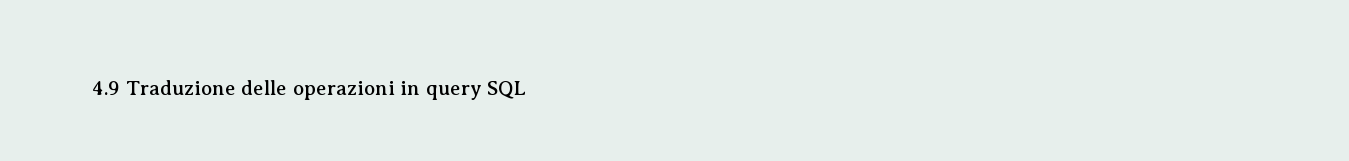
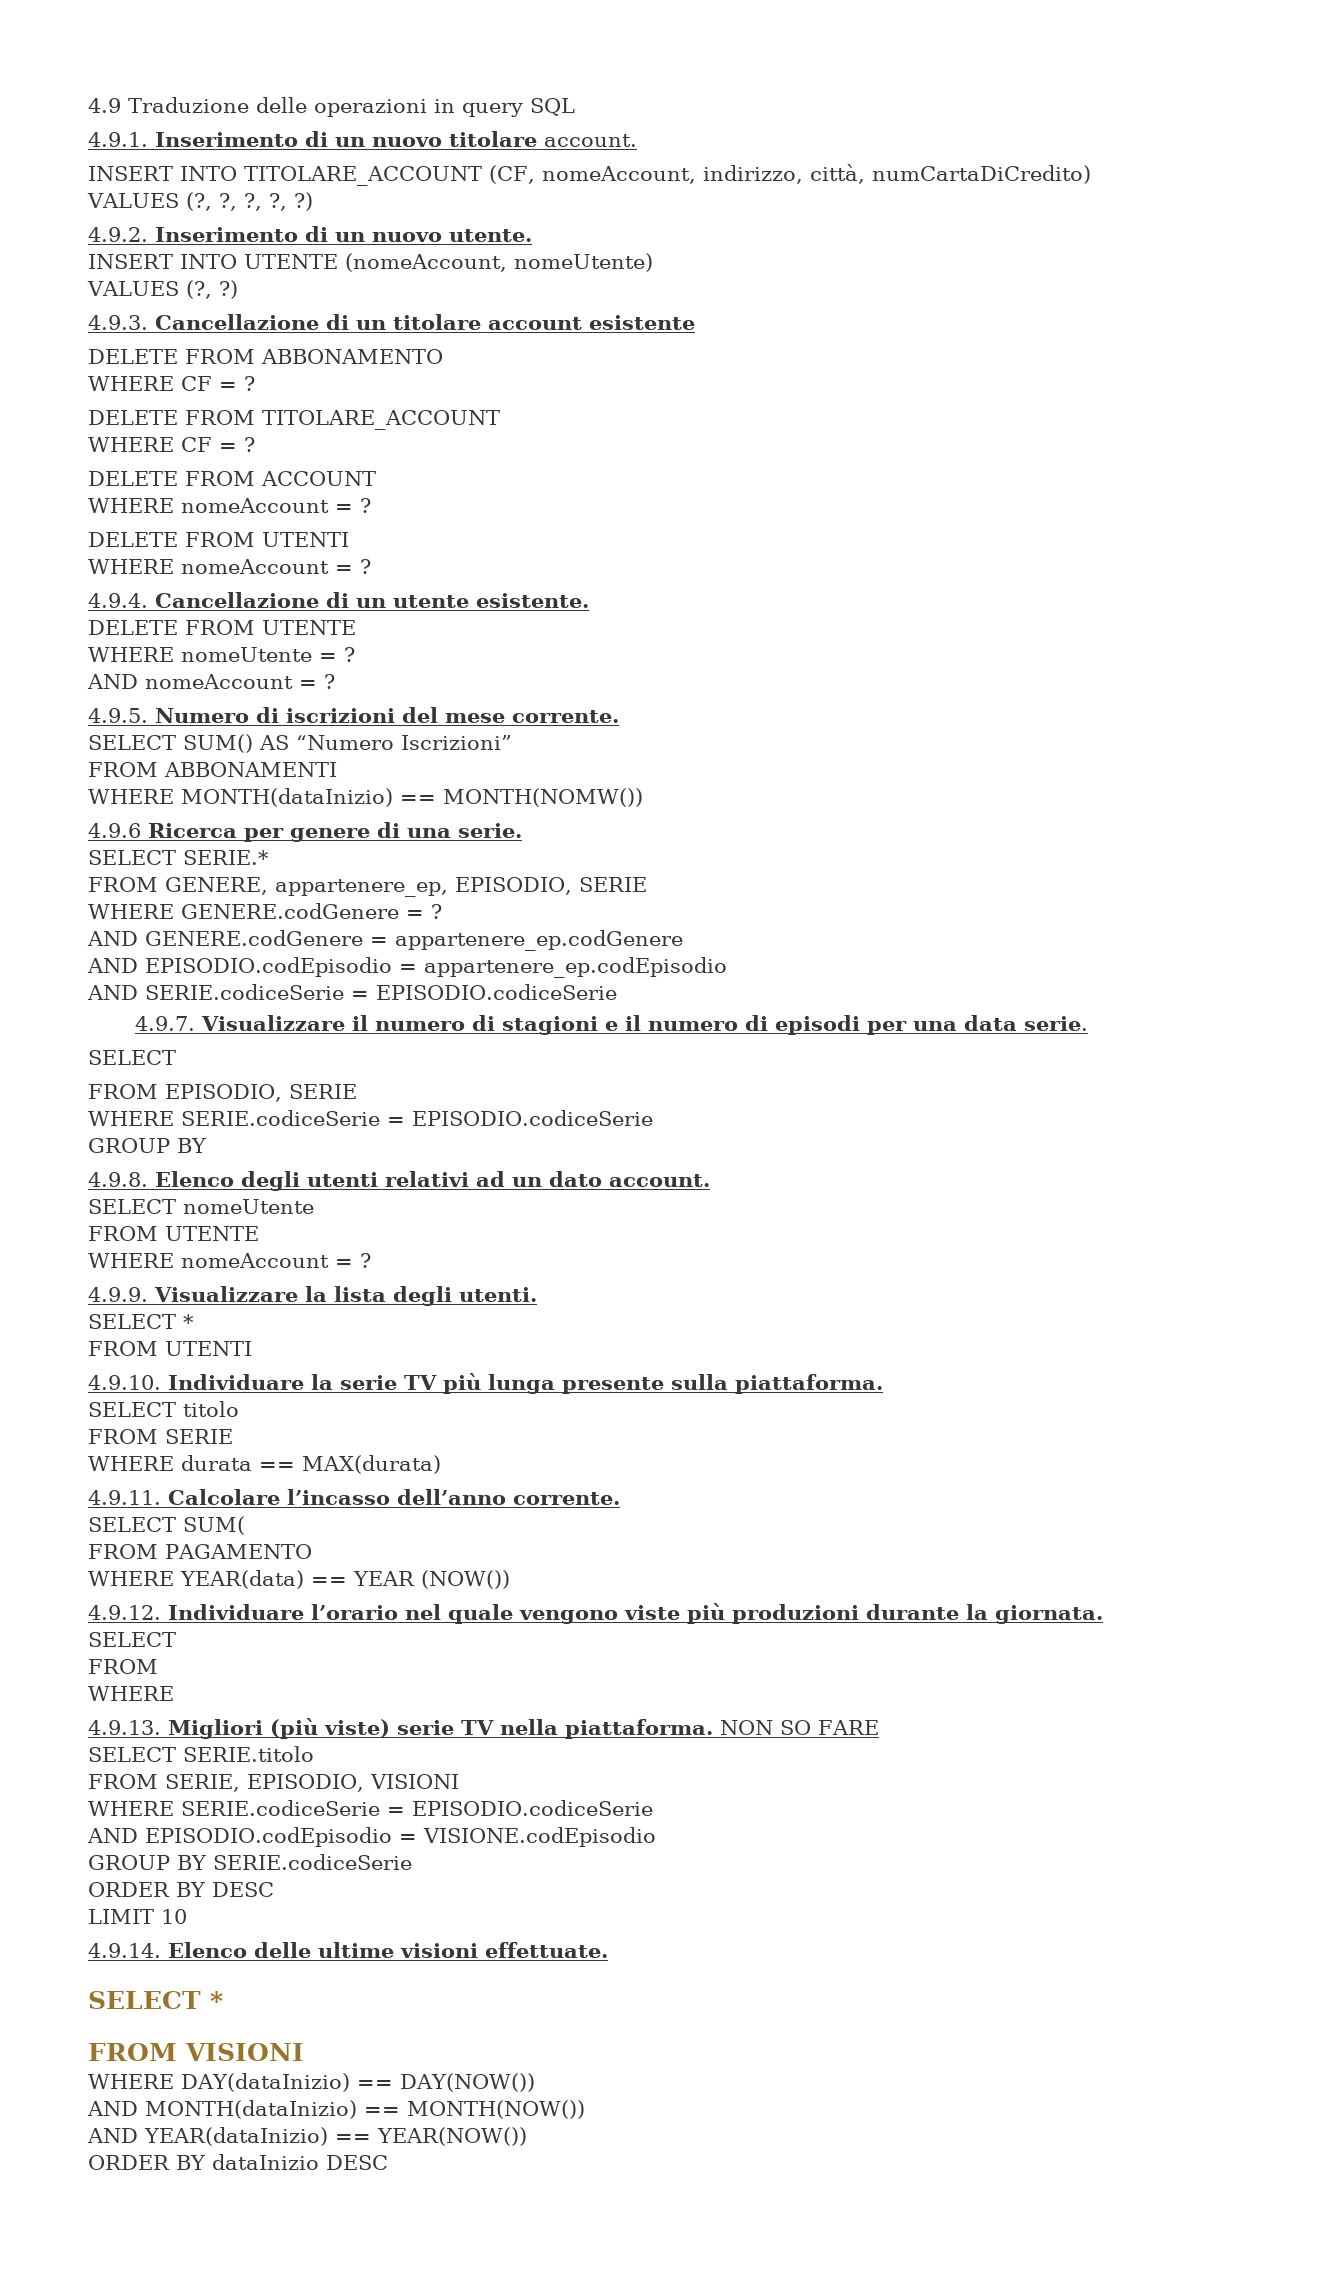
+ 4.9.1. Inserimento di un nuovo titolare account.
+ INSERT INTO TITOLARE_ACCOUNT (CF, nomeAccount, indirizzo, città, numCartaDiCredito)
+ VALUES (?, ?, ?, ?, ?)
+ 4.9.2. Inserimento di un nuovo utente.
+ INSERT INTO UTENTE (nomeAccount, nomeUtente)
+ VALUES (?, ?)
+ 4.9.3. Cancellazione di un titolare account esistente
+ DELETE FROM ABBONAMENTO
+ WHERE CF = ?
+ DELETE FROM TITOLARE_ACCOUNT
+ WHERE CF = ?
+ DELETE FROM ACCOUNT
+ WHERE nomeAccount = ?
+ DELETE FROM UTENTI
+ WHERE nomeAccount = ?
+ 4.9.4. Cancellazione di un utente esistente.
+ DELETE FROM UTENTE
+ WHERE nomeUtente = ?
+ AND nomeAccount = ?
+ 4.9.5. Numero di iscrizioni del mese corrente.
+ SELECT SUM() AS “Numero Iscrizioni”
+ FROM ABBONAMENTI
+ WHERE MONTH(dataInizio) == MONTH(NOMW())
+ 4.9.6 Ricerca per genere di una serie.
+ SELECT SERIE.*
+ FROM GENERE, appartenere_ep, EPISODIO, SERIE
+ WHERE GENERE.codGenere = ?
+ AND GENERE.codGenere = appartenere_ep.codGenere
+ AND EPISODIO.codEpisodio = appartenere_ep.codEpisodio
+ AND SERIE.codiceSerie = EPISODIO.codiceSerie
+ 4.9.7. Visualizzare il numero di stagioni e il numero di episodi per una data serie.
+ SELECT
+ FROM EPISODIO, SERIE
+ WHERE SERIE.codiceSerie = EPISODIO.codiceSerie
+ GROUP BY
+ 4.9.8. Elenco degli utenti relativi ad un dato account.
+ SELECT nomeUtente
+ FROM UTENTE
+ WHERE nomeAccount = ?
+ 4.9.9. Visualizzare la lista degli utenti.
+ SELECT *
+ FROM UTENTI
+ 4.9.10. Individuare la serie TV più lunga presente sulla piattaforma.
+ SELECT titolo
+ FROM SERIE
+ WHERE durata == MAX(durata)
+ 4.9.11. Calcolare l’incasso dell’anno corrente.
+ SELECT SUM(
+ FROM PAGAMENTO
+ WHERE YEAR(data) == YEAR (NOW())
+ 4.9.12. Individuare l’orario nel quale vengono viste più produzioni durante la giornata.
+ SELECT
+ FROM
+ WHERE
+ 4.9.13. Migliori (più viste) serie TV nella piattaforma. NON SO FARE
+ SELECT SERIE.titolo
+ FROM SERIE, EPISODIO, VISIONI
+ WHERE SERIE.codiceSerie = EPISODIO.codiceSerie
+ AND EPISODIO.codEpisodio = VISIONE.codEpisodio
+ GROUP BY SERIE.codiceSerie
+ ORDER BY DESC
+ LIMIT 10
+ 4.9.14. Elenco delle ultime visioni effettuate.
+ SELECT *
+ FROM VISIONI
+ WHERE DAY(dataInizio) == DAY(NOW())
+ AND MONTH(dataInizio) == MONTH(NOW())
+ AND YEAR(dataInizio) == YEAR(NOW())
+ ORDER BY dataInizio DESC

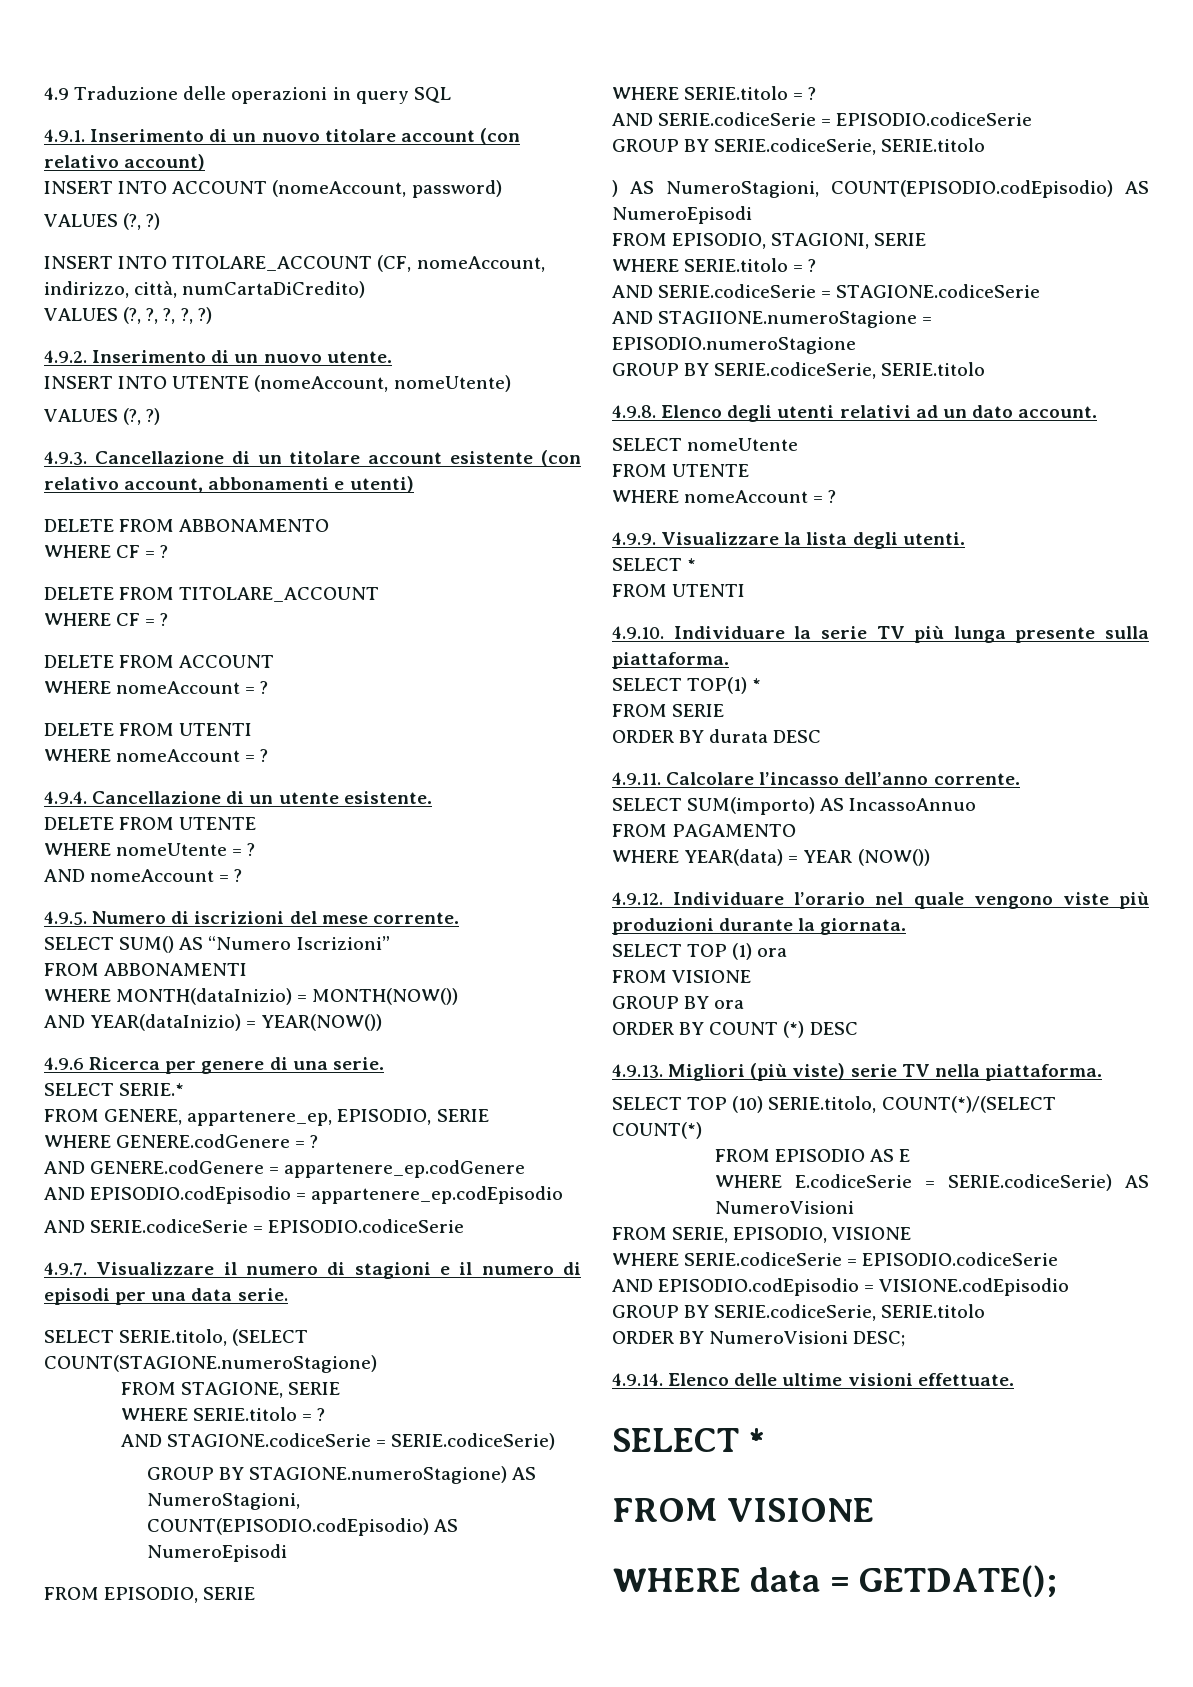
- 4.9.1. Inserimento di un nuovo titolare account.
+ 4.9.1. Inserimento di un nuovo titolare account (con relativo account)
+ INSERT INTO ACCOUNT (nomeAccount, password)
+ VALUES (?, ?)
- 4.9.3. Cancellazione di un titolare account esistente
+ 4.9.3. Cancellazione di un titolare account esistente (con relativo account, abbonamenti e utenti)
- WHERE MONTH(dataInizio) == MONTH(NOMW())
+ WHERE MONTH(dataInizio) = MONTH(NOW())
+ AND YEAR(dataInizio) = YEAR(NOW())
  4.9.7. Visualizzare il numero di stagioni e il numero di episodi per una data serie.
- SELECT
+ SELECT SERIE.titolo, (SELECT COUNT(STAGIONE.numeroStagione)
+ FROM STAGIONE, SERIE
+ WHERE SERIE.titolo = ?
+ AND STAGIONE.codiceSerie = SERIE.codiceSerie)
+ GROUP BY STAGIONE.numeroStagione) AS NumeroStagioni, COUNT(EPISODIO.codEpisodio) AS NumeroEpisodi
  FROM EPISODIO, SERIE
- WHERE SERIE.codiceSerie = EPISODIO.codiceSerie
- GROUP BY
+ WHERE SERIE.titolo = ?
+ AND SERIE.codiceSerie = EPISODIO.codiceSerie
+ GROUP BY SERIE.codiceSerie, SERIE.titolo
+ ) AS NumeroStagioni, COUNT(EPISODIO.codEpisodio) AS NumeroEpisodi
+ FROM EPISODIO, STAGIONI, SERIE
+ WHERE SERIE.titolo = ?
+ AND SERIE.codiceSerie = STAGIONE.codiceSerie
+ AND STAGIIONE.numeroStagione = EPISODIO.numeroStagione
+ GROUP BY SERIE.codiceSerie, SERIE.titolo
- SELECT titolo
+ SELECT TOP(1) *
- WHERE durata == MAX(durata)
+ ORDER BY durata DESC
- SELECT SUM(
+ SELECT SUM(importo) AS IncassoAnnuo
- WHERE YEAR(data) == YEAR (NOW())
+ WHERE YEAR(data) = YEAR (NOW())
  4.9.12. Individuare l’orario nel quale vengono viste più produzioni durante la giornata.
- SELECT
- FROM
- WHERE
+ SELECT TOP (1) ora
+ FROM VISIONE
+ GROUP BY ora
+ ORDER BY COUNT (*) DESC
- 4.9.13. Migliori (più viste) serie TV nella piattaforma. NON SO FARE
- SELECT SERIE.titolo
+ 4.9.13. Migliori (più viste) serie TV nella piattaforma.
+ SELECT TOP (10) SERIE.titolo, COUNT(*)/(SELECT COUNT(*)
+ FROM EPISODIO AS E
+ WHERE E.codiceSerie = SERIE.codiceSerie) AS NumeroVisioni
- FROM SERIE, EPISODIO, VISIONI
+ FROM SERIE, EPISODIO, VISIONE
  AND EPISODIO.codEpisodio = VISIONE.codEpisodio
- GROUP BY SERIE.codiceSerie
- ORDER BY DESC
- LIMIT 10
+ GROUP BY SERIE.codiceSerie, SERIE.titolo
+ ORDER BY NumeroVisioni DESC;
  4.9.14. Elenco delle ultime visioni effettuate.
  SELECT *
- FROM VISIONI
- WHERE DAY(dataInizio) == DAY(NOW())
- AND MONTH(dataInizio) == MONTH(NOW())
- AND YEAR(dataInizio) == YEAR(NOW())
- ORDER BY dataInizio DESC
+ FROM VISIONE
+ WHERE data = GETDATE();

